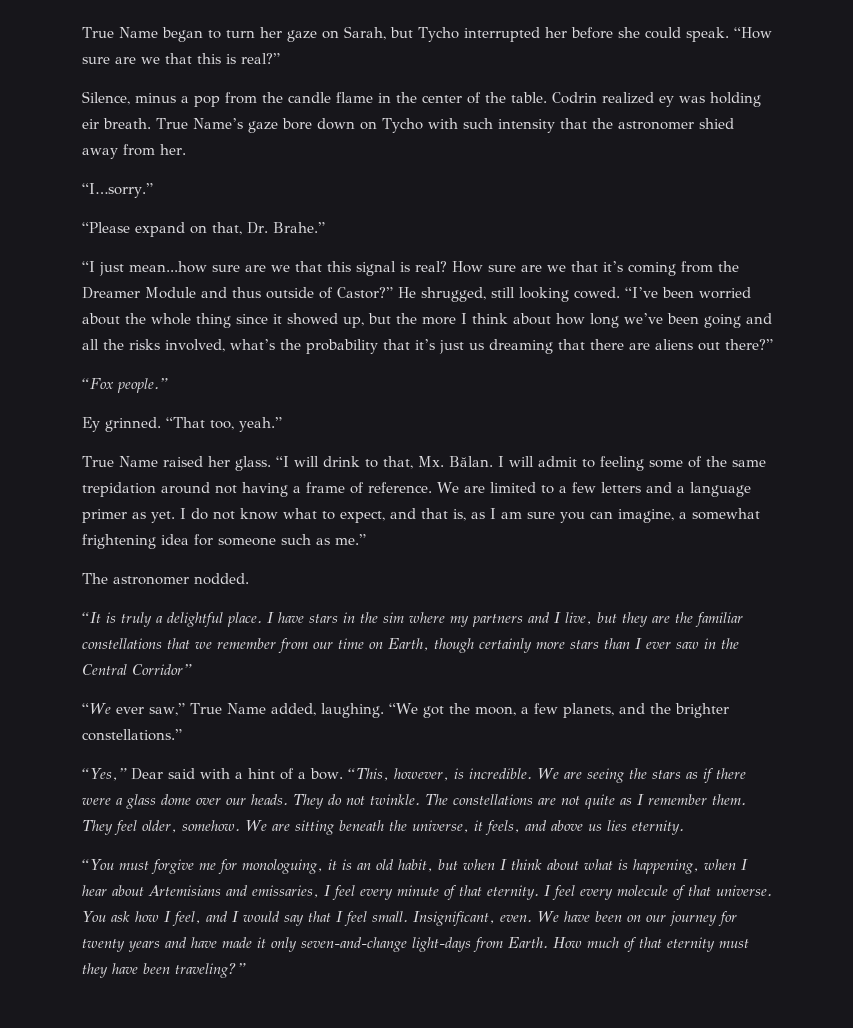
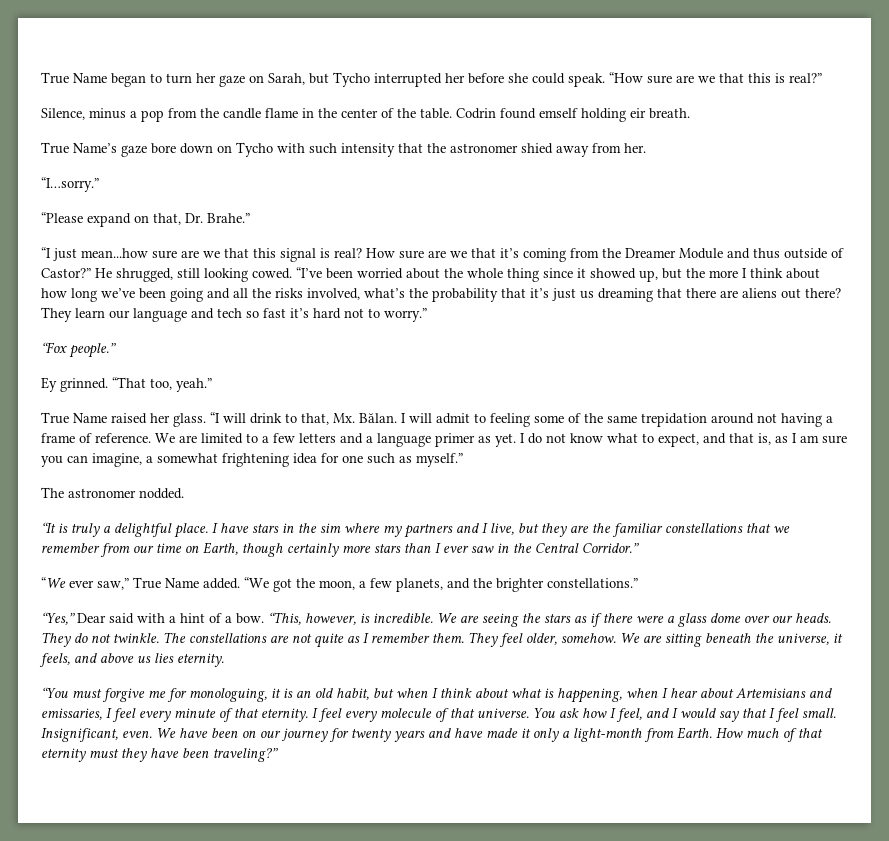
- Codrin realized ey was holding eir breath. True Name’s gaze bore down on Tycho with such intensity that the astronomer shied away from her.
+ Codrin found emself holding eir breath.
+ True Name’s gaze bore down on Tycho with such intensity that the astronomer shied away from her.
- “I’ve been worried about the whole thing since it showed up, but the more I think about how long we’ve been going and all the risks involved, what’s the probability that it’s just us dreaming that there are aliens out there?”
+ “I’ve been worried about the whole thing since it showed up, but the more I think about how long we’ve been going and all the risks involved, what’s the probability that it’s just us dreaming that there are aliens out there? They learn our language and tech so fast it’s hard not to worry.”
- I do not know what to expect, and that is, as I am sure you can imagine, a somewhat frightening idea for someone such as me.”
+ I do not know what to expect, and that is, as I am sure you can imagine, a somewhat frightening idea for one such as myself.”
- I have stars in the sim where my partners and I live, but they are the familiar constellations that we remember from our time on Earth, though certainly more stars than I ever saw in the Central Corridor”
+ I have stars in the sim where my partners and I live, but they are the familiar constellations that we remember from our time on Earth, though certainly more stars than I ever saw in the Central Corridor.”
- “We ever saw,” True Name added, laughing.
+ “We ever saw,” True Name added.
- We have been on our journey for twenty years and have made it only seven-and-change light-days from Earth.
+ We have been on our journey for twenty years and have made it only a light-month from Earth.

